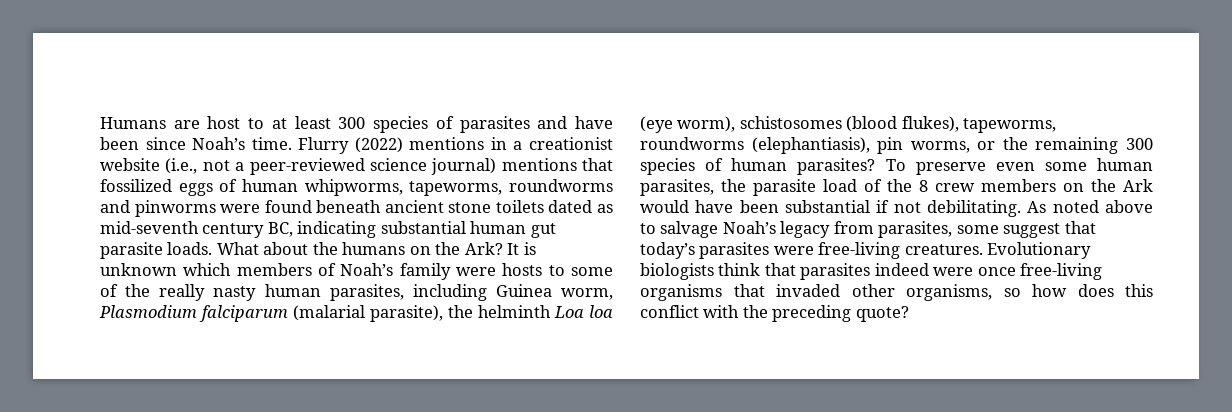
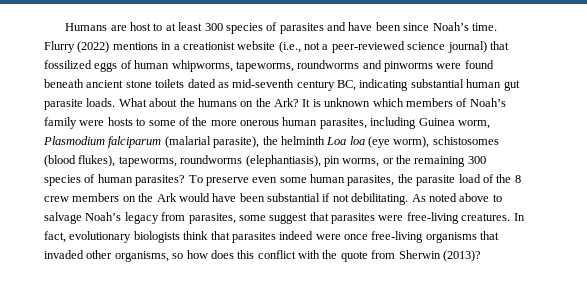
- Flurry (2022) mentions in a creationist website (i.e., not a peer-reviewed science journal) mentions that fossilized eggs of human whipworms, tapeworms, roundworms and pinworms were found beneath ancient stone toilets dated as mid-seventh century BC, indicating substantial human gut parasite loads.
+ Flurry (2022) mentions in a creationist website (i.e., not a peer-reviewed science journal) that fossilized eggs of human whipworms, tapeworms, roundworms and pinworms were found beneath ancient stone toilets dated as mid-seventh century BC, indicating substantial human gut parasite loads.
- It is unknown which members of Noah’s family were hosts to some of the really nasty human parasites, including Guinea worm, Plasmodium falciparum (malarial parasite), the helminth Loa loa (eye worm), schistosomes (blood flukes), tapeworms, roundworms (elephantiasis), pin worms, or the remaining 300 species of human parasites?
+ It is unknown which members of Noah’s family were hosts to some of the more onerous human parasites, including Guinea worm, Plasmodium falciparum (malarial parasite), the helminth Loa loa (eye worm), schistosomes (blood flukes), tapeworms, roundworms (elephantiasis), pin worms, or the remaining 300 species of human parasites?
- As noted above to salvage Noah’s legacy from parasites, some suggest that today’s parasites were free-living creatures.
+ As noted above to salvage Noah’s legacy from parasites, some suggest that parasites were free-living creatures.
- Evolutionary biologists think that parasites indeed were once free-living organisms that invaded other organisms, so how does this conflict with the preceding quote?
+ In fact, evolutionary biologists think that parasites indeed were once free-living organisms that invaded other organisms, so how does this conflict with the quote from Sherwin (2013)?

